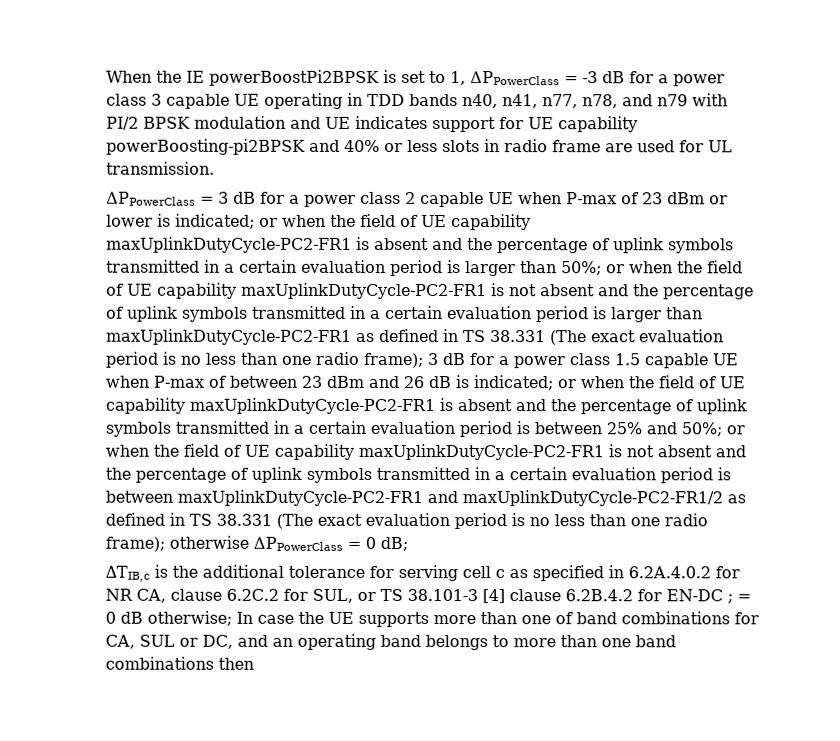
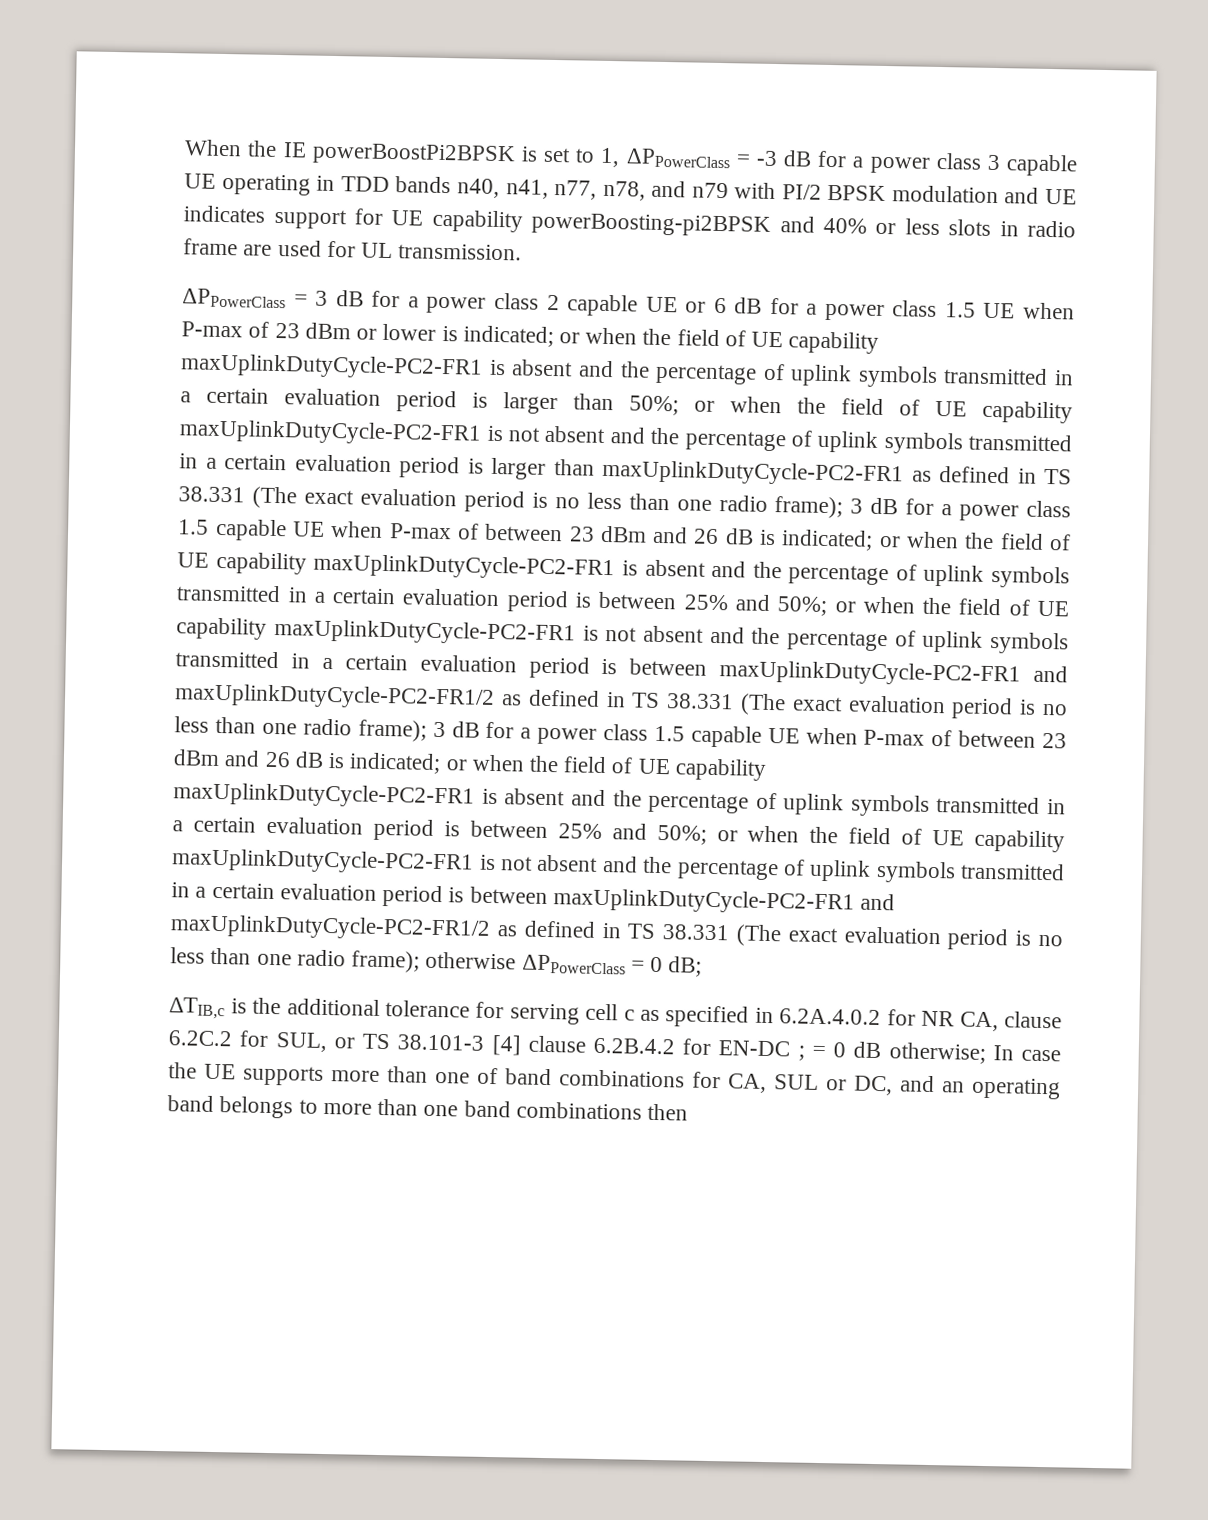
- ΔPPowerClass = 3 dB for a power class 2 capable UE when P-max of 23 dBm or lower is indicated;
+ ΔPPowerClass = 3 dB for a power class 2 capable UE or 6 dB for a power class 1.5 UE when P-max of 23 dBm or lower is indicated;
- or when the field of UE capability maxUplinkDutyCycle-PC2-FR1 is not absent and the percentage of uplink symbols transmitted in a certain evaluation period is between maxUplinkDutyCycle-PC2-FR1 and maxUplinkDutyCycle-PC2-FR1/2 as defined in TS 38.331 (The exact evaluation period is no less than one radio frame);
+ or when the field of UE capability maxUplinkDutyCycle-PC2-FR1 is not absent and the percentage of uplink symbols transmitted in a certain evaluation period is between maxUplinkDutyCycle-PC2-FR1 and maxUplinkDutyCycle-PC2-FR1/2 as defined in TS 38.331 (The exact evaluation period is no less than one radio frame); 3 dB for a power class 1.5 capable UE when P-max of between 23 dBm and 26 dB is indicated; or when the field of UE capability maxUplinkDutyCycle-PC2-FR1 is absent and the percentage of uplink symbols transmitted in a certain evaluation period is between 25% and 50%; or when the field of UE capability maxUplinkDutyCycle-PC2-FR1 is not absent and the percentage of uplink symbols transmitted in a certain evaluation period is between maxUplinkDutyCycle-PC2-FR1 and maxUplinkDutyCycle-PC2-FR1/2 as defined in TS 38.331 (The exact evaluation period is no less than one radio frame);

